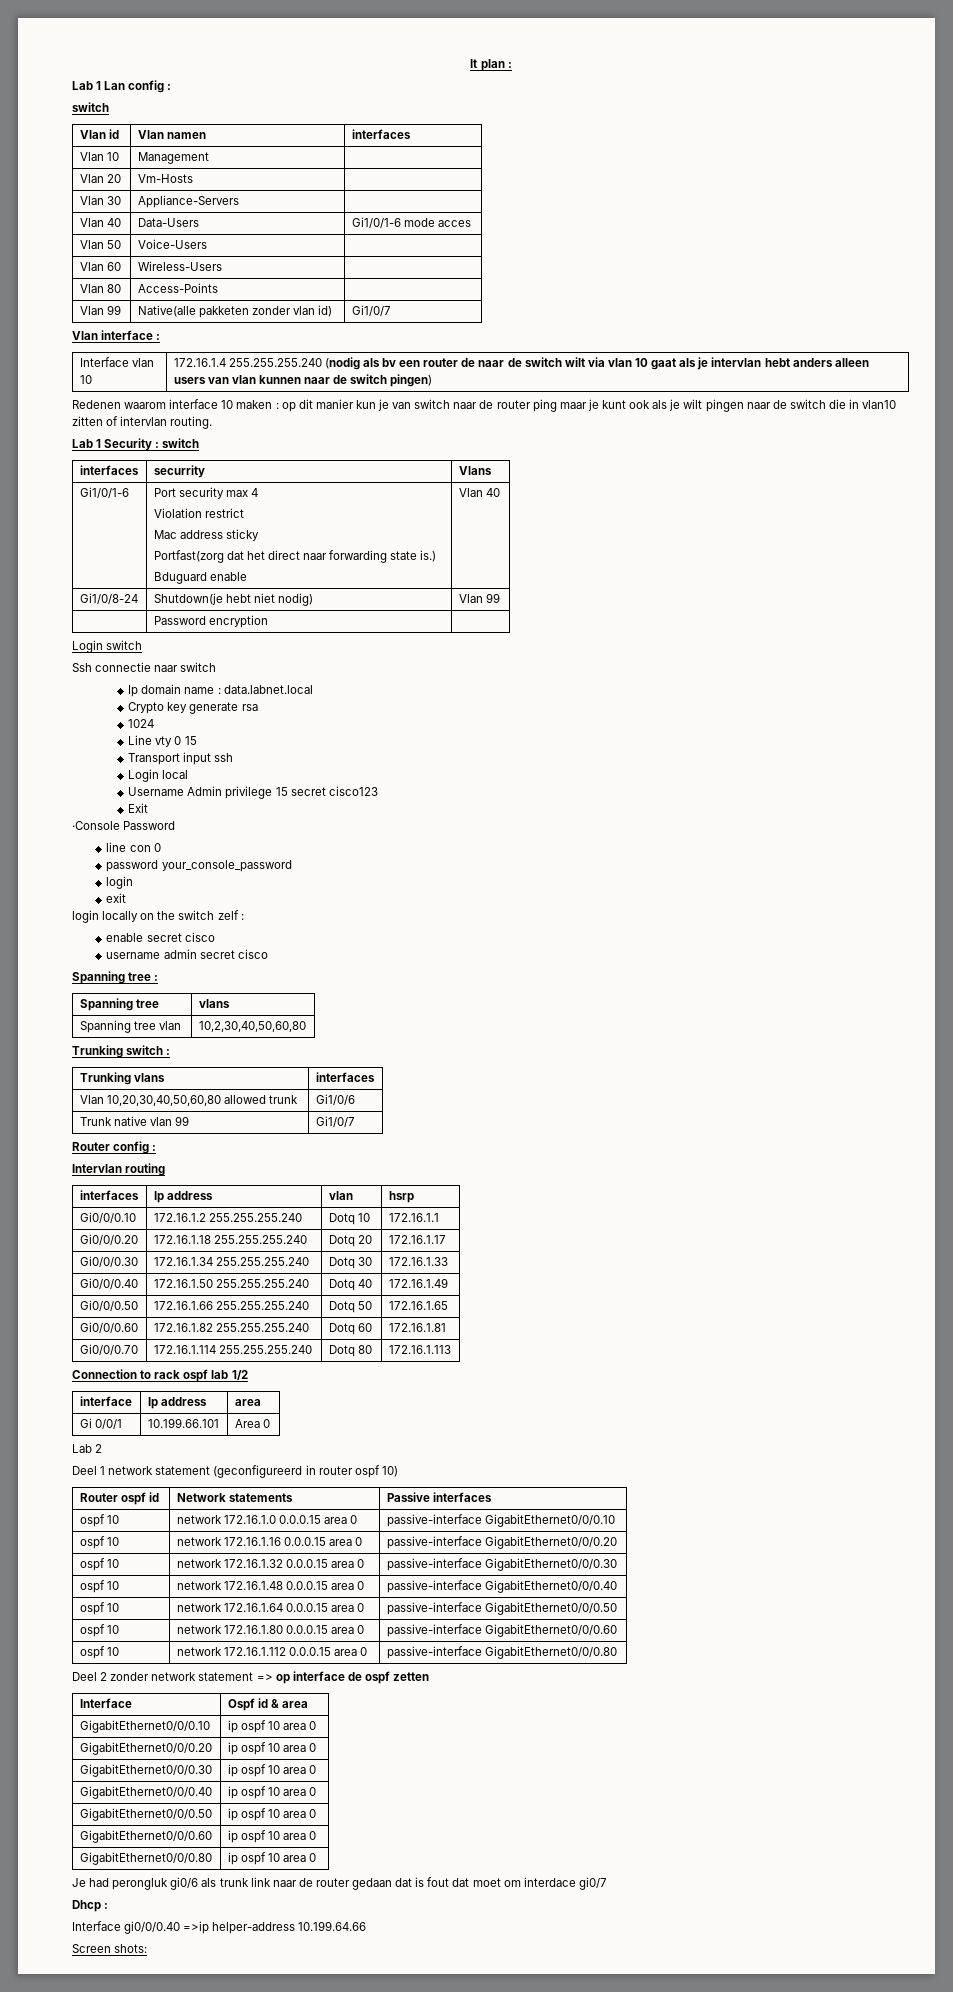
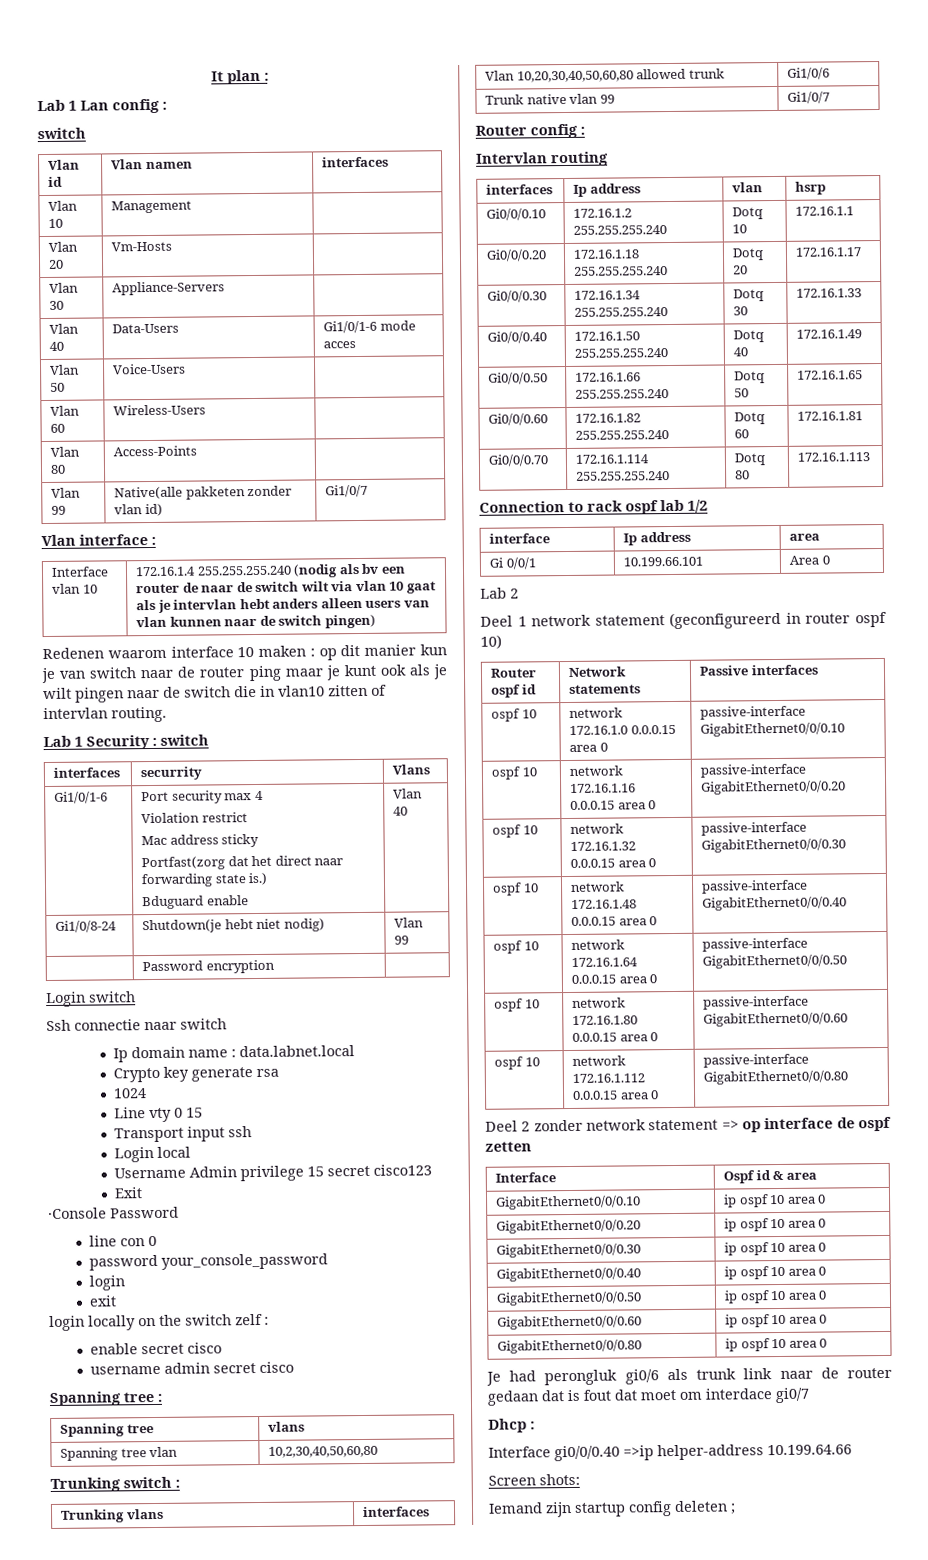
+ Iemand zijn startup config deleten ;

